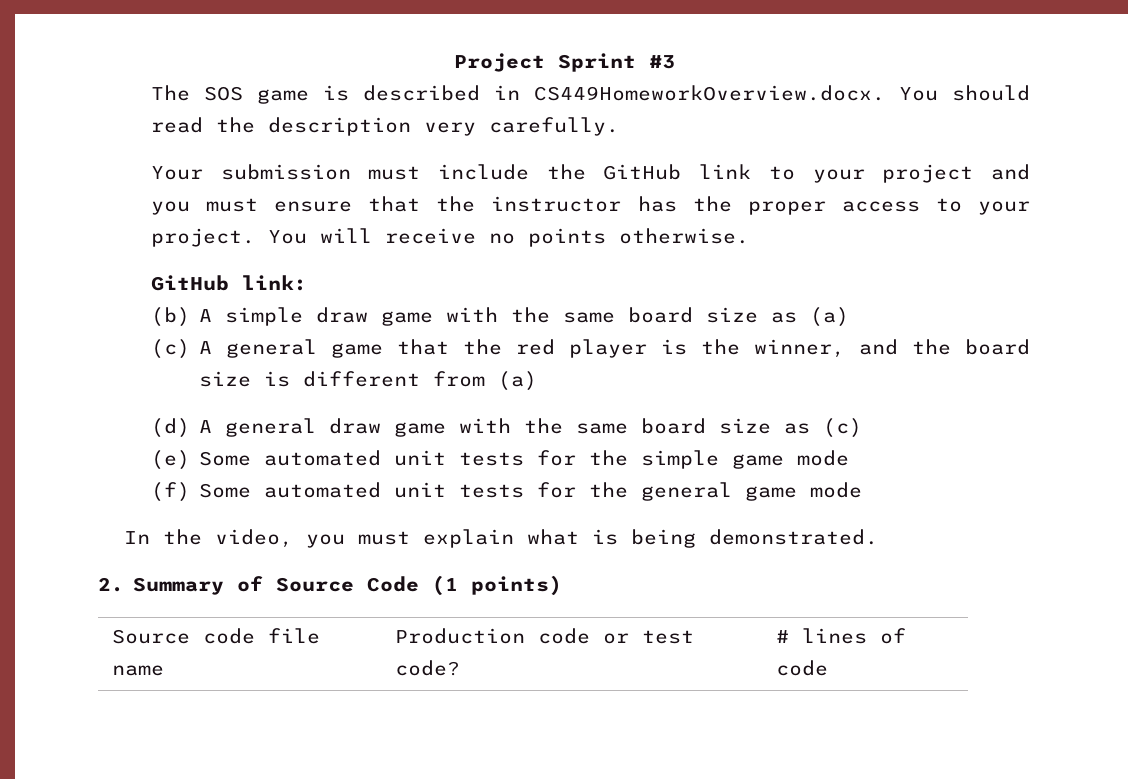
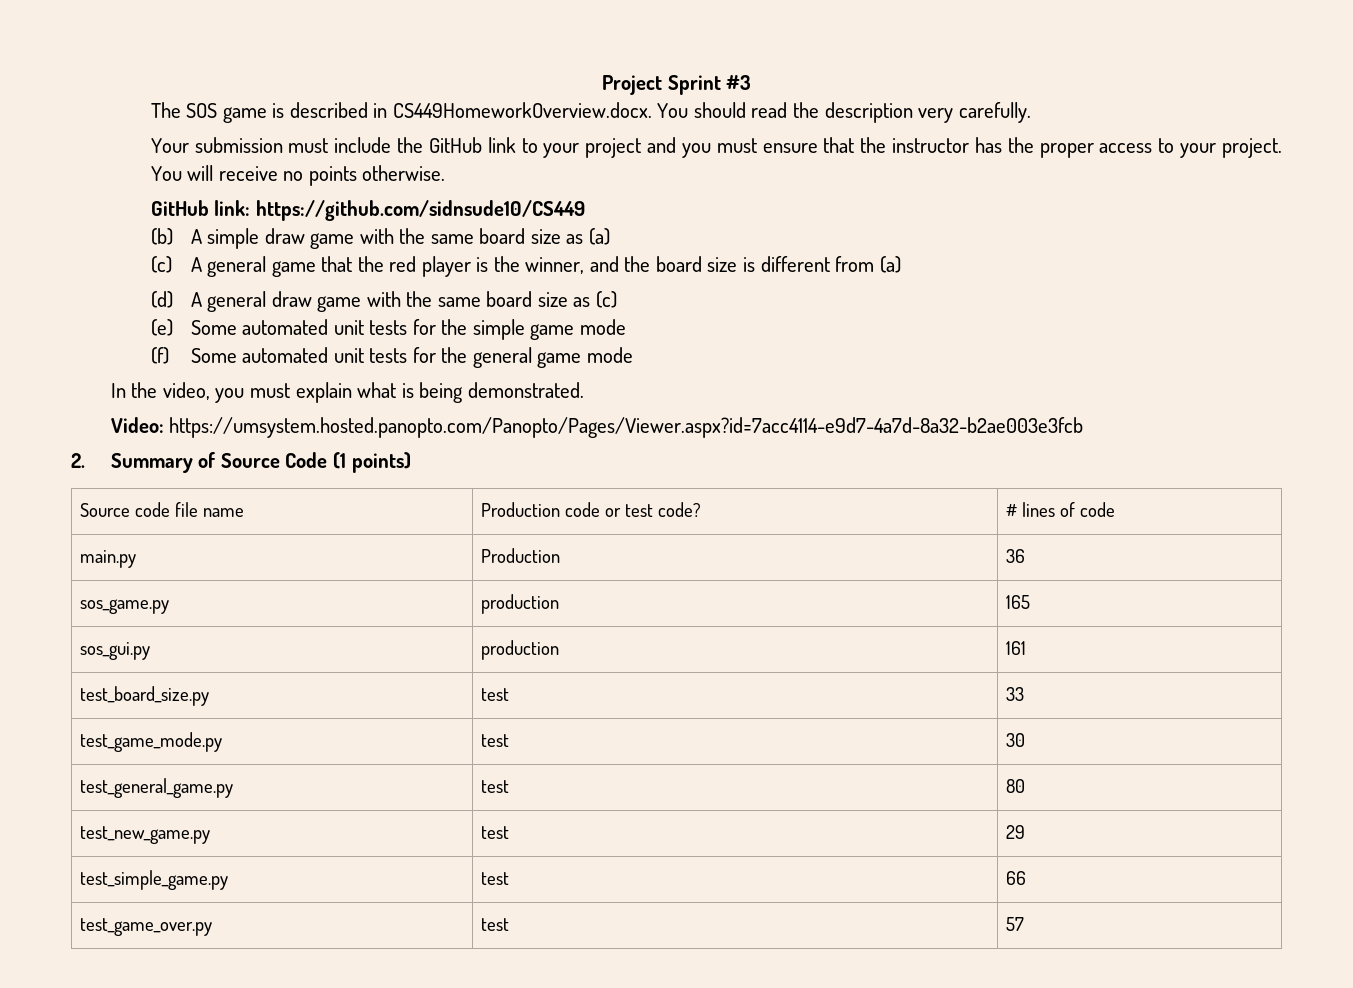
- GitHub link:
+ GitHub link: https://github.com/sidnsude10/CS449
+ Video: https://umsystem.hosted.panopto.com/Panopto/Pages/Viewer.aspx?id=7acc4114-e9d7-4a7d-8a32-b2ae003e3fcb
+ main.py | Production | 36
+ sos_game.py | production | 165
+ sos_gui.py | production | 161
+ test_board_size.py | test | 33
+ test_game_mode.py | test | 30
+ test_general_game.py | test | 80
+ test_new_game.py | test | 29
+ test_simple_game.py | test | 66
+ test_game_over.py | test | 57

